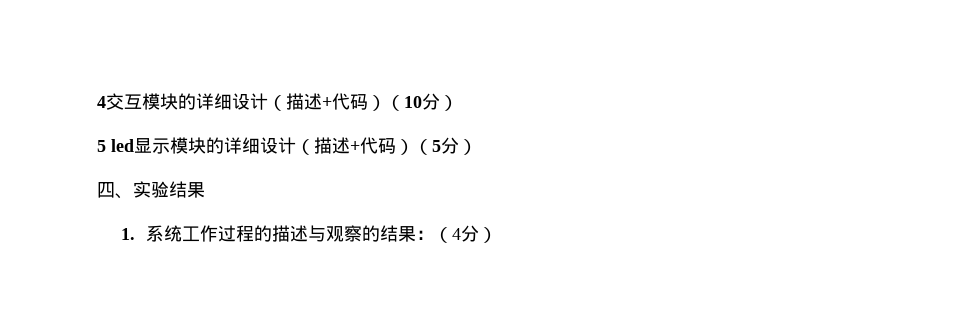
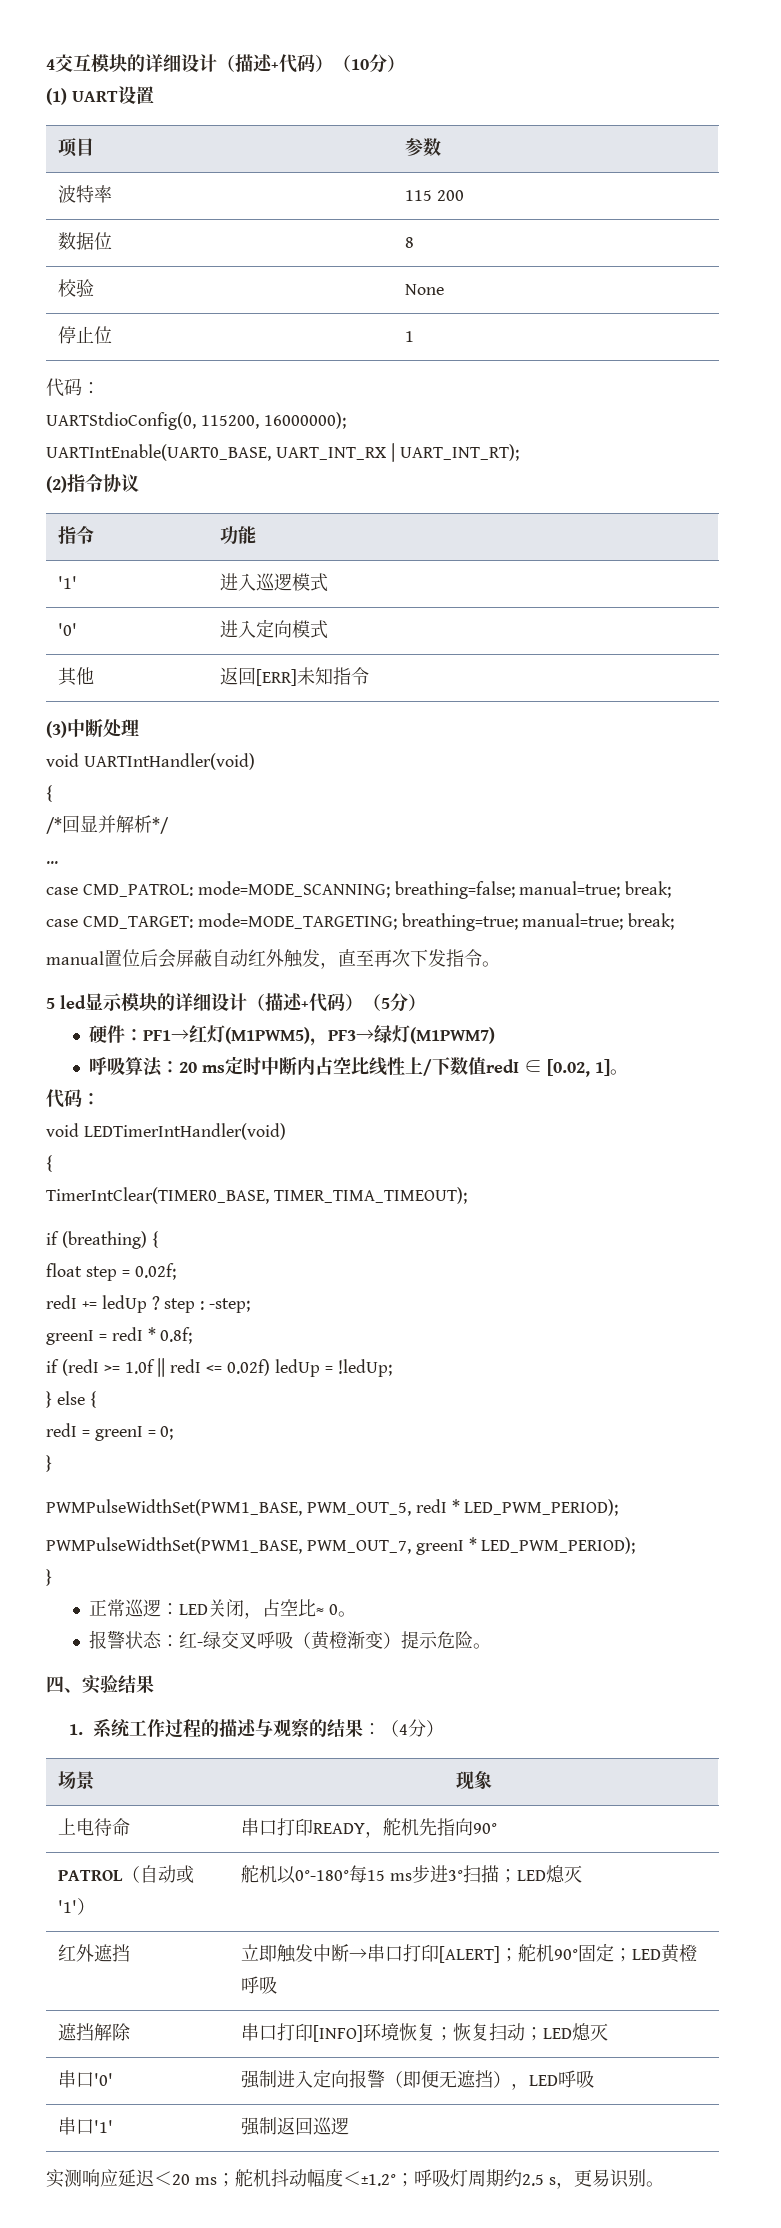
+ (1) UART设置
+ 项目 | 参数
+ 波特率 | 115 200
+ 数据位 | 8
+ 校验 | None
+ 停止位 | 1
+ 代码：
+ UARTStdioConfig(0, 115200, 16000000);
+ UARTIntEnable(UART0_BASE, UART_INT_RX | UART_INT_RT);
+ (2)指令协议
+ 指令 | 功能
+ '1' | 进入巡逻模式
+ '0' | 进入定向模式
+ 其他 | 返回[ERR]未知指令
+ (3)中断处理
+ void UARTIntHandler(void)
+ {
+ /*回显并解析*/
+ ...
+ case CMD_PATROL: mode=MODE_SCANNING; breathing=false; manual=true; break;
+ case CMD_TARGET: mode=MODE_TARGETING; breathing=true; manual=true; break;
+ manual置位后会屏蔽自动红外触发，直至再次下发指令。
+ 硬件：PF1→红灯(M1PWM5)，PF3→绿灯(M1PWM7)
+ 呼吸算法：20 ms定时中断内占空比线性上/下数值redI ∈ [0.02, 1]。
+ 代码：
+ void LEDTimerIntHandler(void)
+ {
+ TimerIntClear(TIMER0_BASE, TIMER_TIMA_TIMEOUT);
+ if (breathing) {
+ float step = 0.02f;
+ redI += ledUp ? step : -step;
+ greenI = redI * 0.8f;
+ if (redI >= 1.0f || redI <= 0.02f) ledUp = !ledUp;
+ } else {
+ redI = greenI = 0;
+ }
+ PWMPulseWidthSet(PWM1_BASE, PWM_OUT_5, redI * LED_PWM_PERIOD);
+ PWMPulseWidthSet(PWM1_BASE, PWM_OUT_7, greenI * LED_PWM_PERIOD);
+ }
+ 正常巡逻：LED关闭，占空比≈ 0。
+ 报警状态：红-绿交叉呼吸（黄橙渐变）提示危险。
+ 场景 | 现象
+ 上电待命 | 串口打印READY，舵机先指向90°
+ PATROL（自动或'1'） | 舵机以0°-180°每15 ms步进3°扫描；LED熄灭
+ 红外遮挡 | 立即触发中断→串口打印[ALERT]；舵机90°固定；LED黄橙呼吸
+ 遮挡解除 | 串口打印[INFO]环境恢复；恢复扫动；LED熄灭
+ 串口'0' | 强制进入定向报警（即便无遮挡），LED呼吸
+ 串口'1' | 强制返回巡逻
+ 实测响应延迟＜20 ms；舵机抖动幅度＜±1.2°；呼吸灯周期约2.5 s，更易识别。

